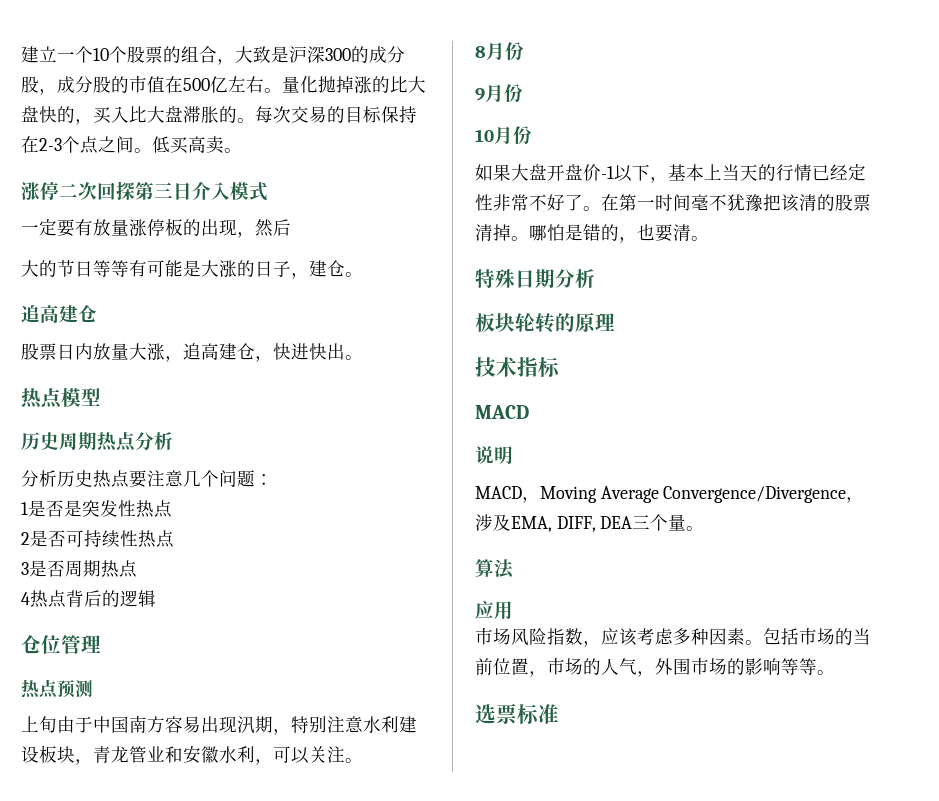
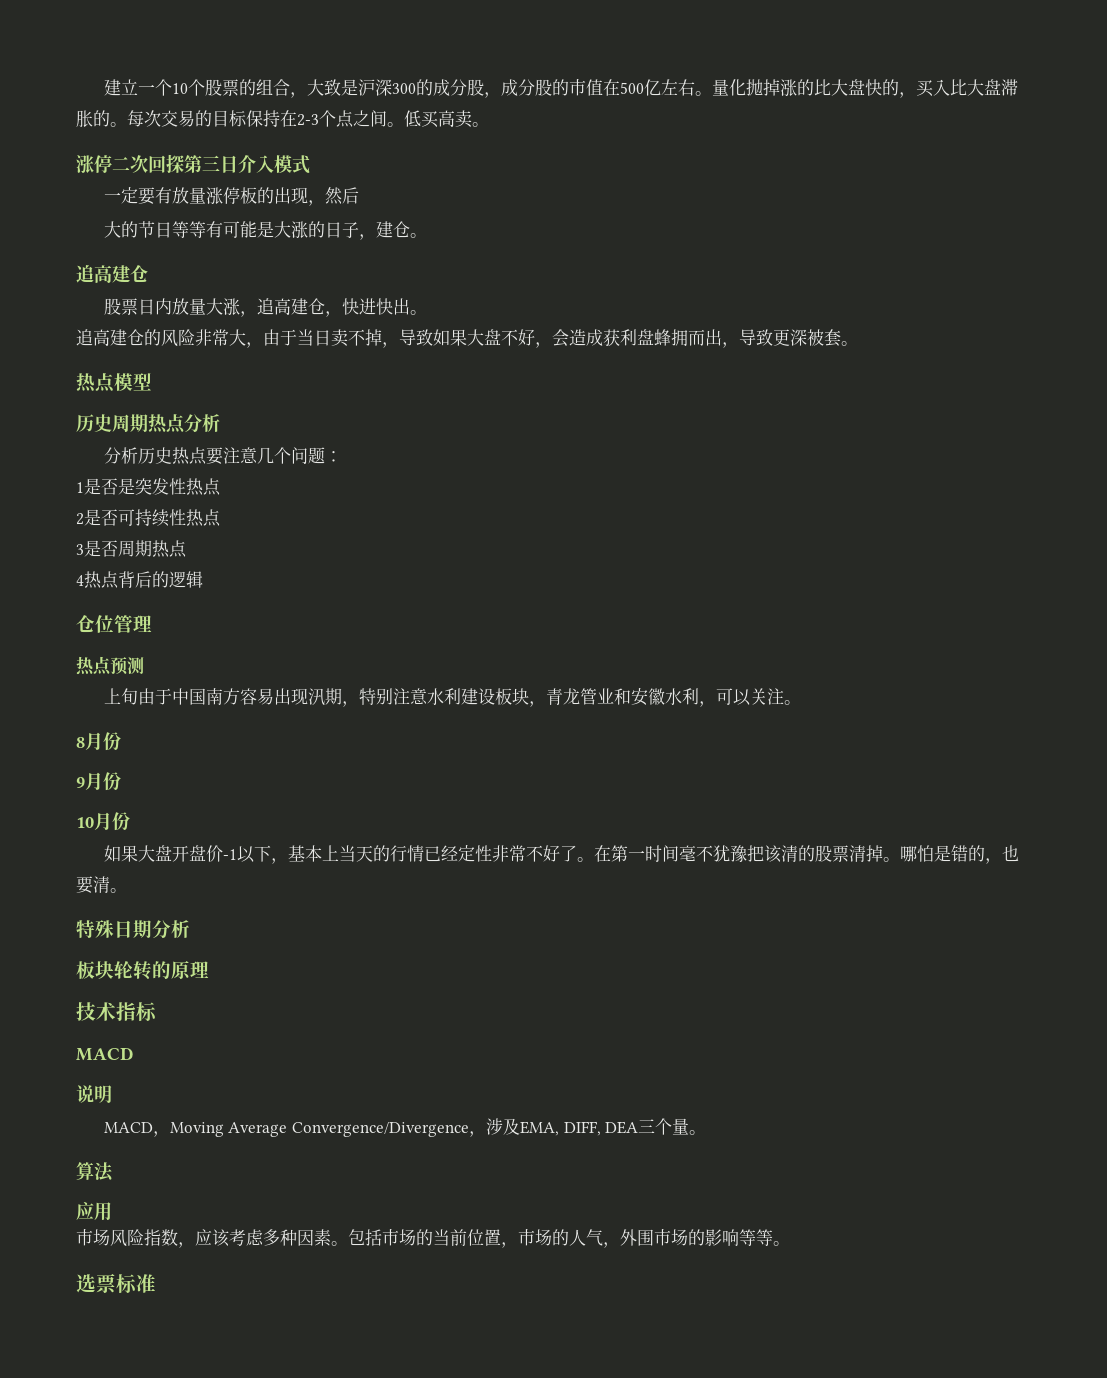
+ 追高建仓的风险非常大，由于当日卖不掉，导致如果大盘不好，会造成获利盘蜂拥而出，导致更深被套。

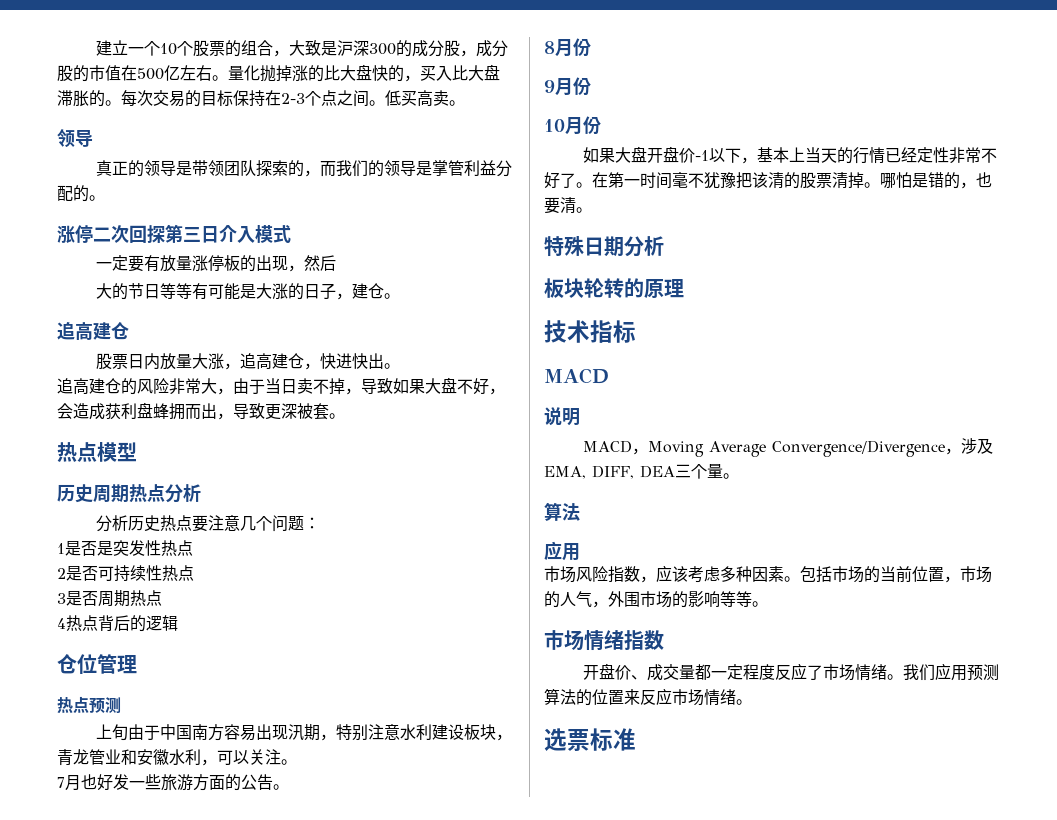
  低买高卖。
+ 领导
+ 真正的领导是带领团队探索的，而我们的领导是掌管利益分配的。
+ 7月也好发一些旅游方面的公告。
+ 市场情绪指数
+ 开盘价、成交量都一定程度反应了市场情绪。我们应用预测算法的位置来反应市场情绪。

